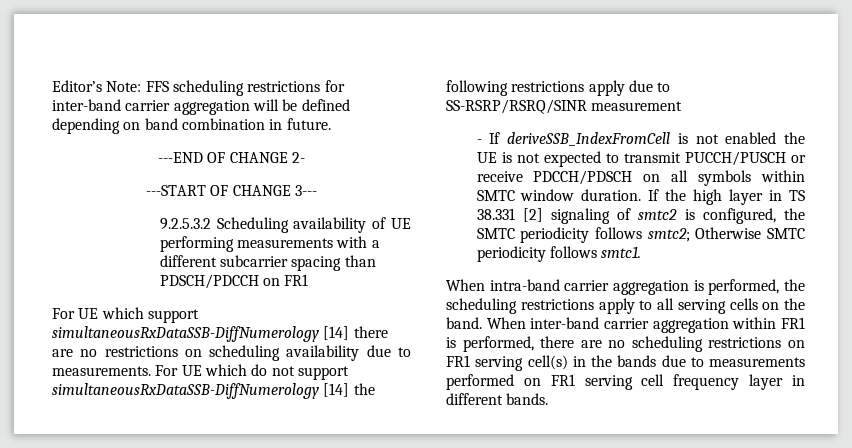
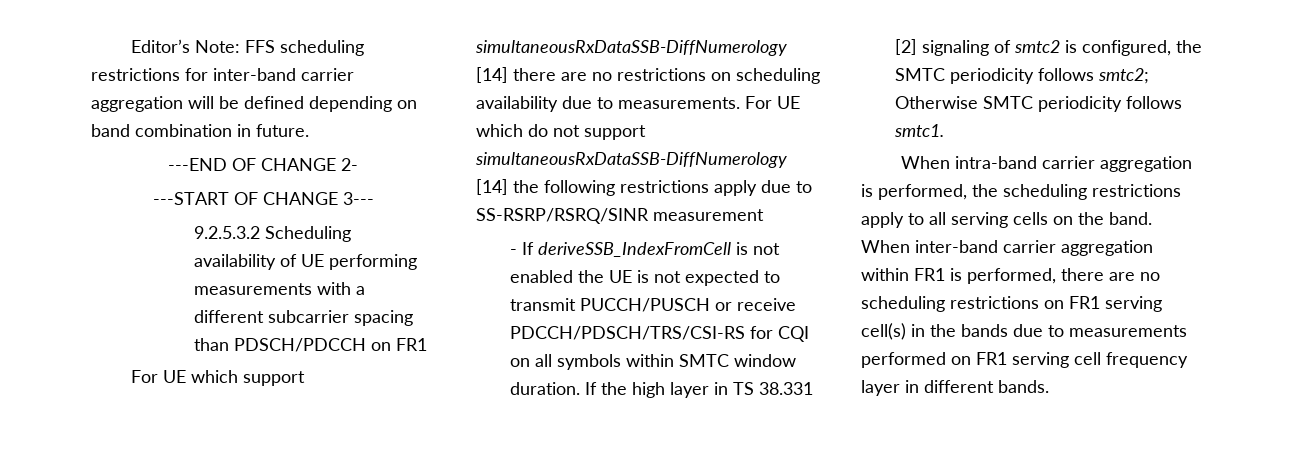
- - If deriveSSB_IndexFromCell is not enabled the UE is not expected to transmit PUCCH/PUSCH or receive PDCCH/PDSCH on all symbols within SMTC window duration.
+ - If deriveSSB_IndexFromCell is not enabled the UE is not expected to transmit PUCCH/PUSCH or receive PDCCH/PDSCH/TRS/CSI-RS for CQI on all symbols within SMTC window duration.

